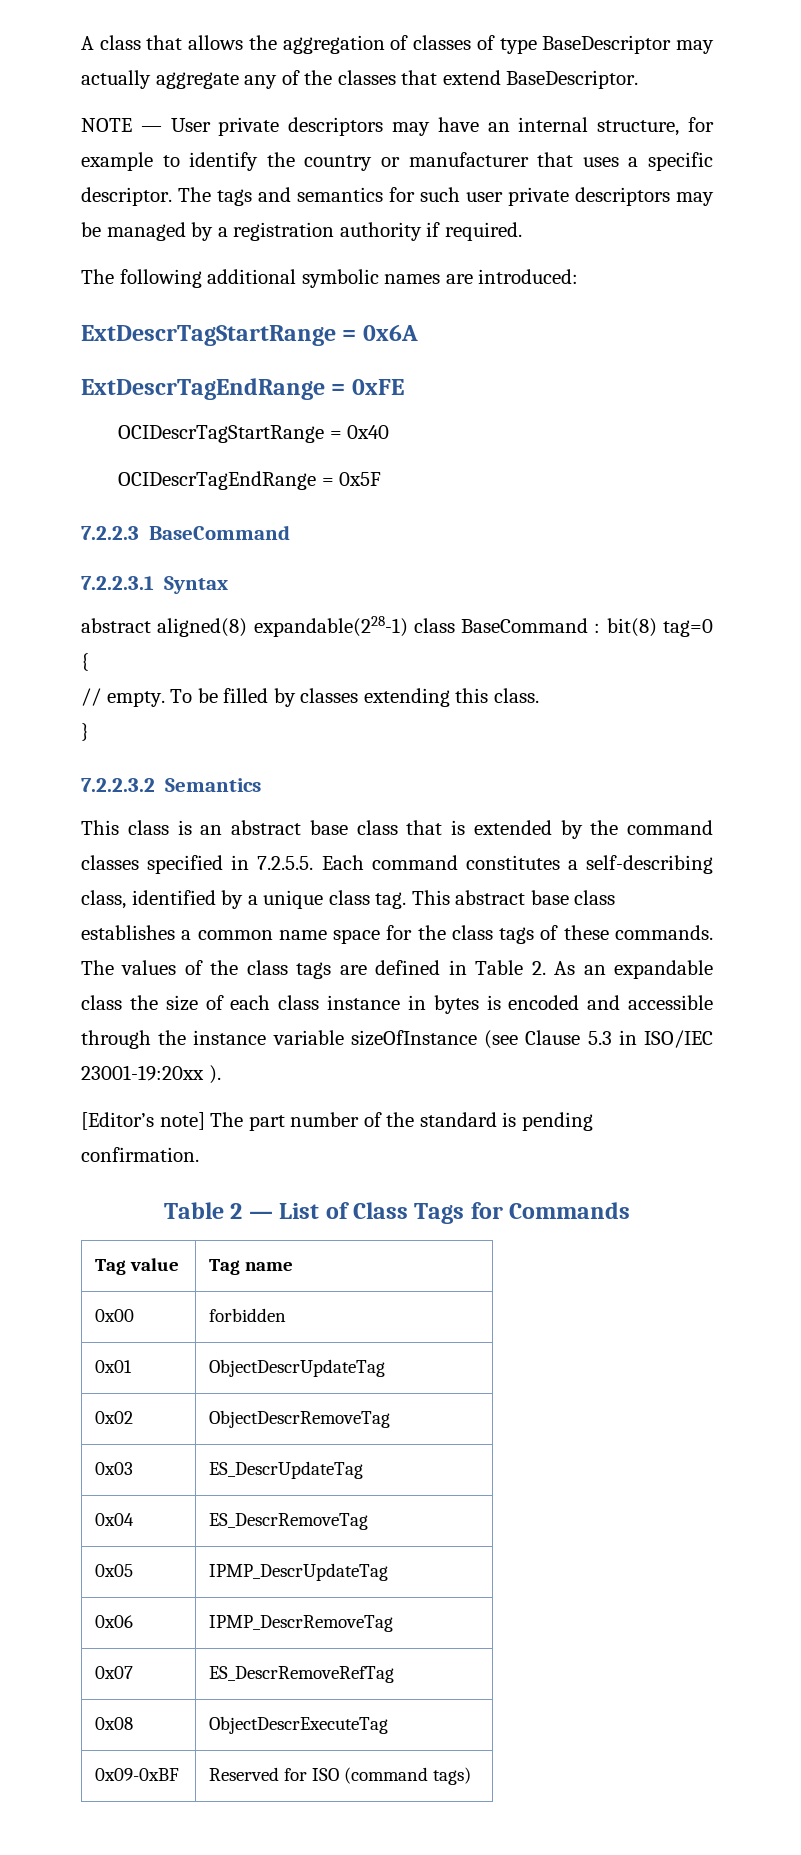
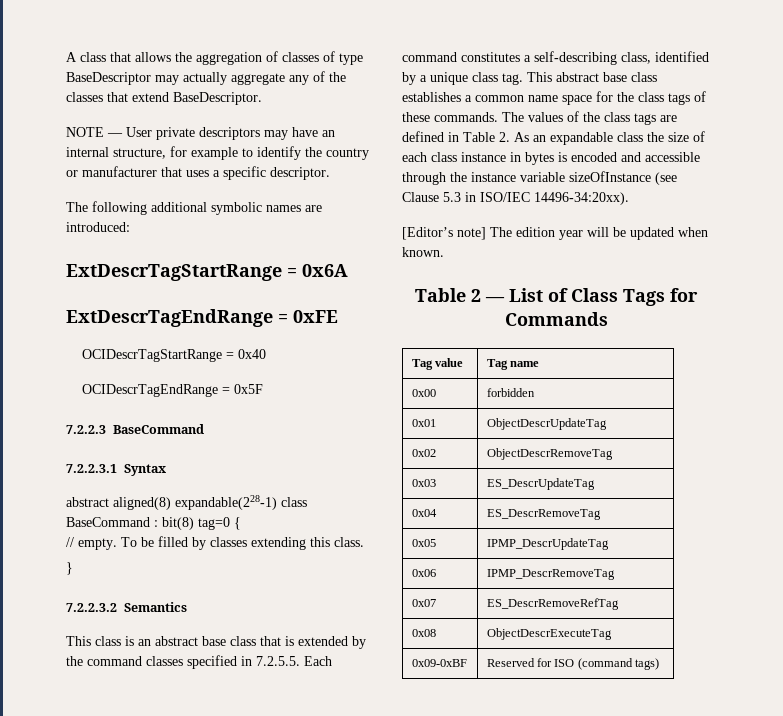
- The tags and semantics for such user private descriptors may be managed by a registration authority if required.
- The values of the class tags are defined in Table 2. As an expandable class the size of each class instance in bytes is encoded and accessible through the instance variable sizeOfInstance (see Clause 5.3 in ISO/IEC 23001-19:20xx ).
+ The values of the class tags are defined in Table 2. As an expandable class the size of each class instance in bytes is encoded and accessible through the instance variable sizeOfInstance (see Clause 5.3 in ISO/IEC 14496-34:20xx).
- [Editor’s note] The part number of the standard is pending confirmation.
+ [Editor’s note] The edition year will be updated when known.

